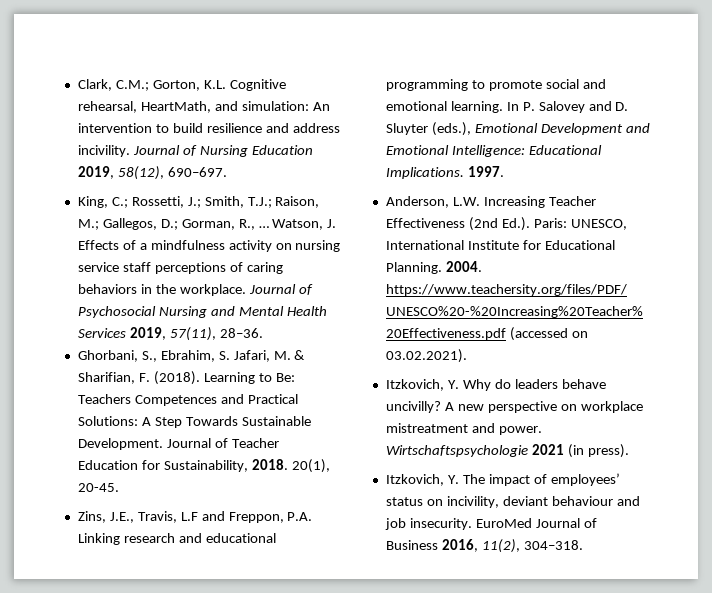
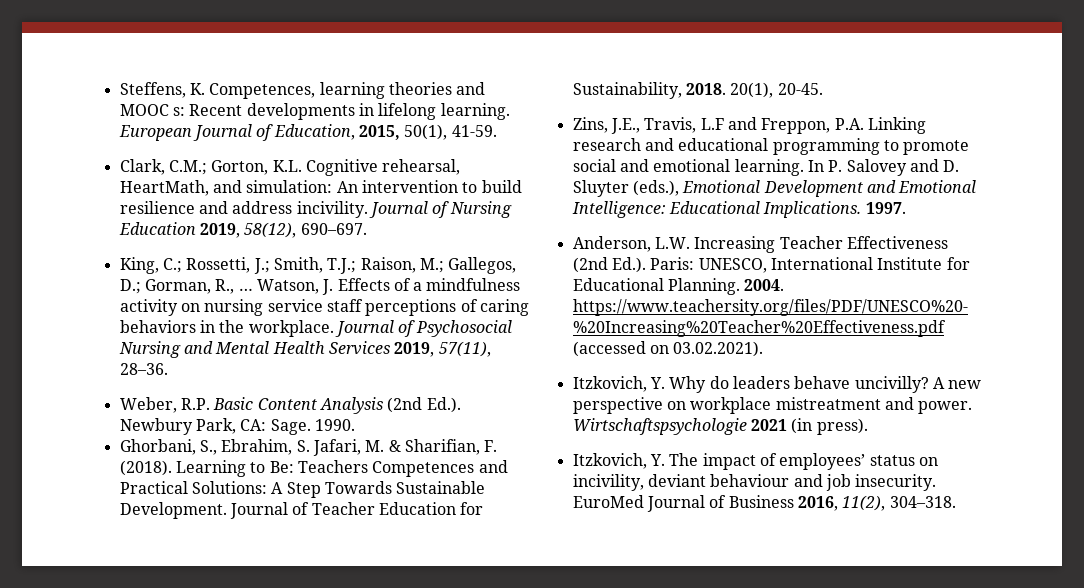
+ Steffens, K. Competences, learning theories and MOOC s: Recent developments in lifelong learning. European Journal of Education, 2015, 50(1), 41-59.
+ Weber, R.P. Basic Content Analysis (2nd Ed.). Newbury Park, CA: Sage. 1990.

